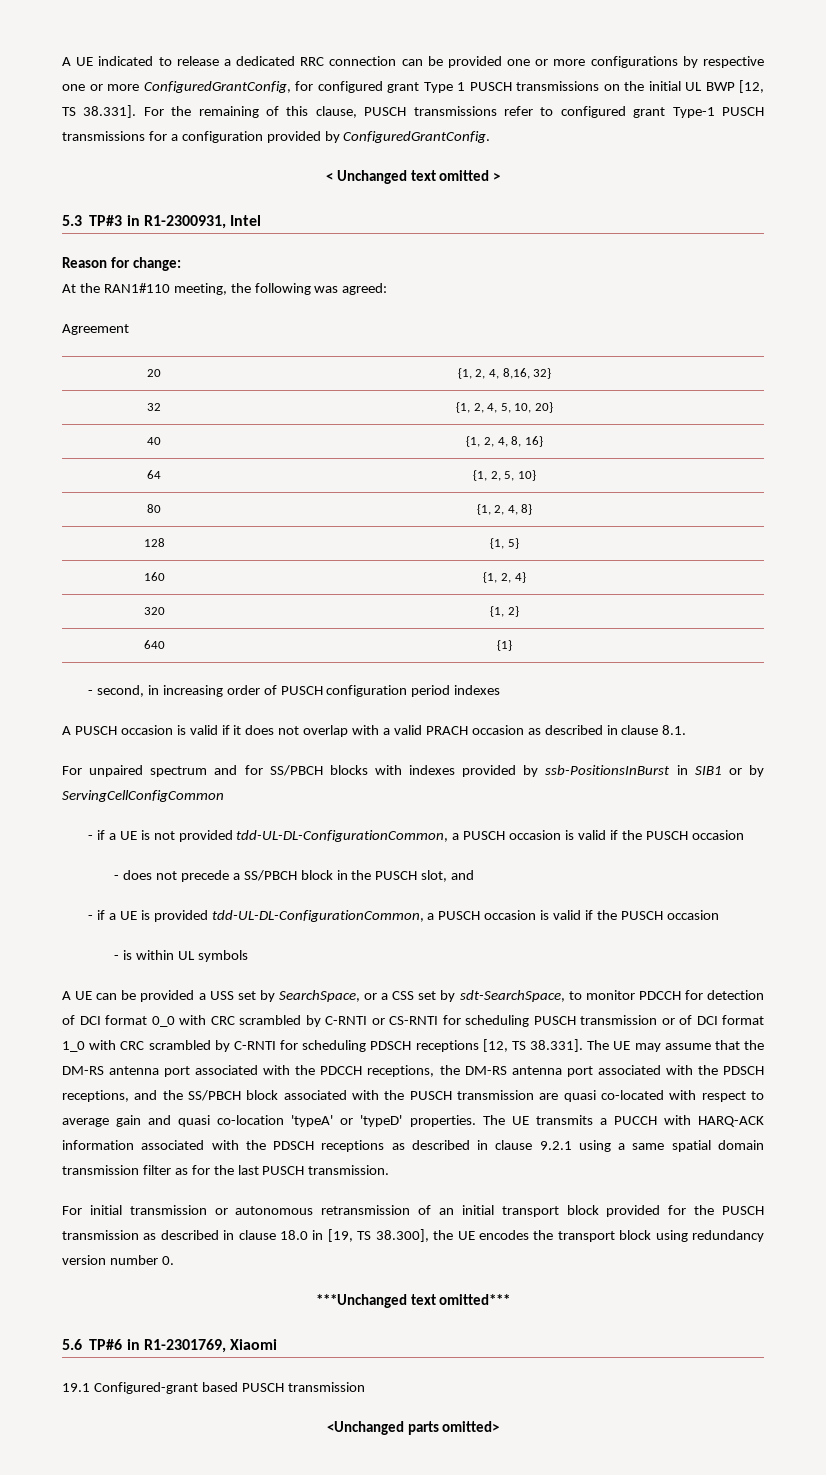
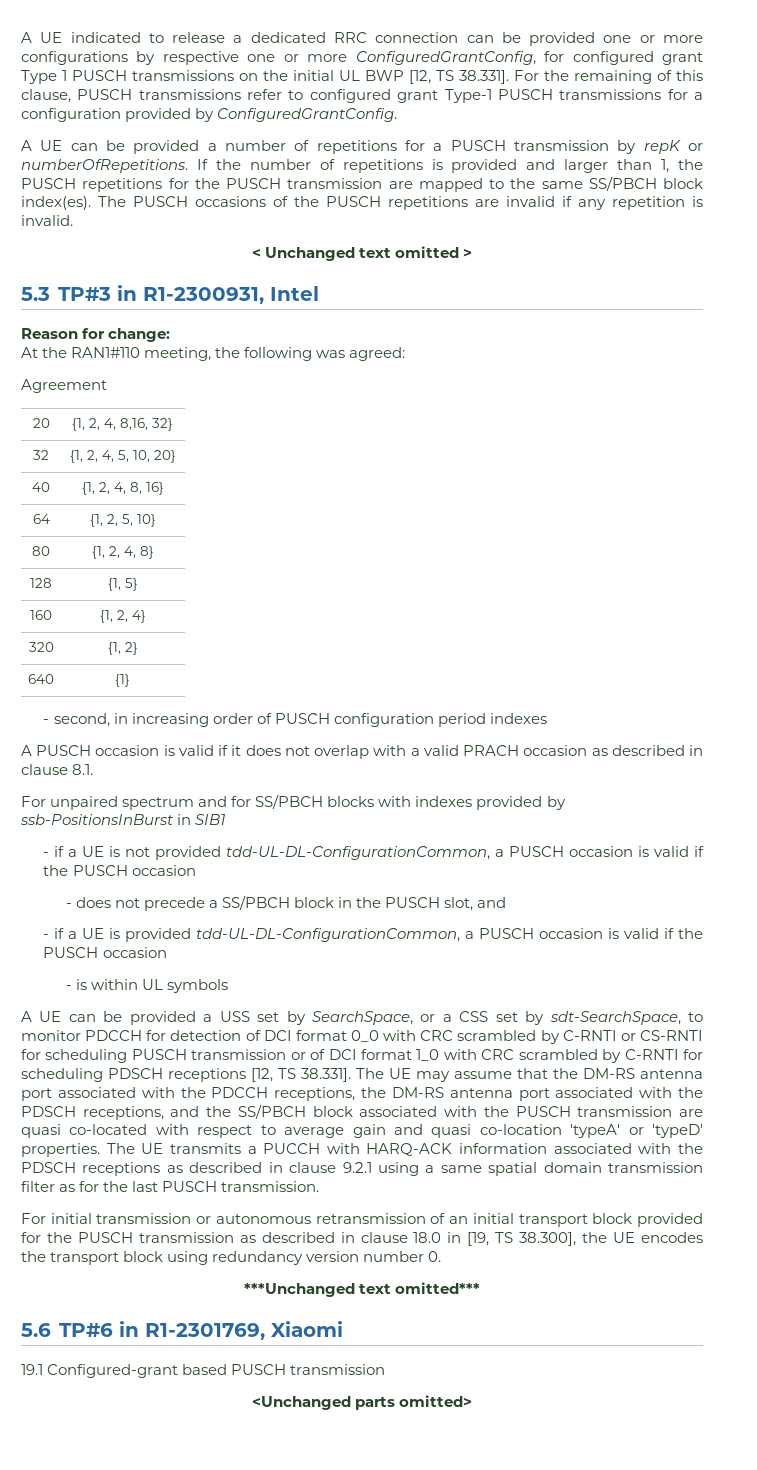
+ A UE can be provided a number of repetitions for a PUSCH transmission by repK or numberOfRepetitions. If the number of repetitions is provided and larger than 1, the PUSCH repetitions for the PUSCH transmission are mapped to the same SS/PBCH block index(es). The PUSCH occasions of the PUSCH repetitions are invalid if any repetition is invalid.
- For unpaired spectrum and for SS/PBCH blocks with indexes provided by ssb-PositionsInBurst in SIB1 or by ServingCellConfigCommon
+ For unpaired spectrum and for SS/PBCH blocks with indexes provided by ssb-PositionsInBurst in SIB1

